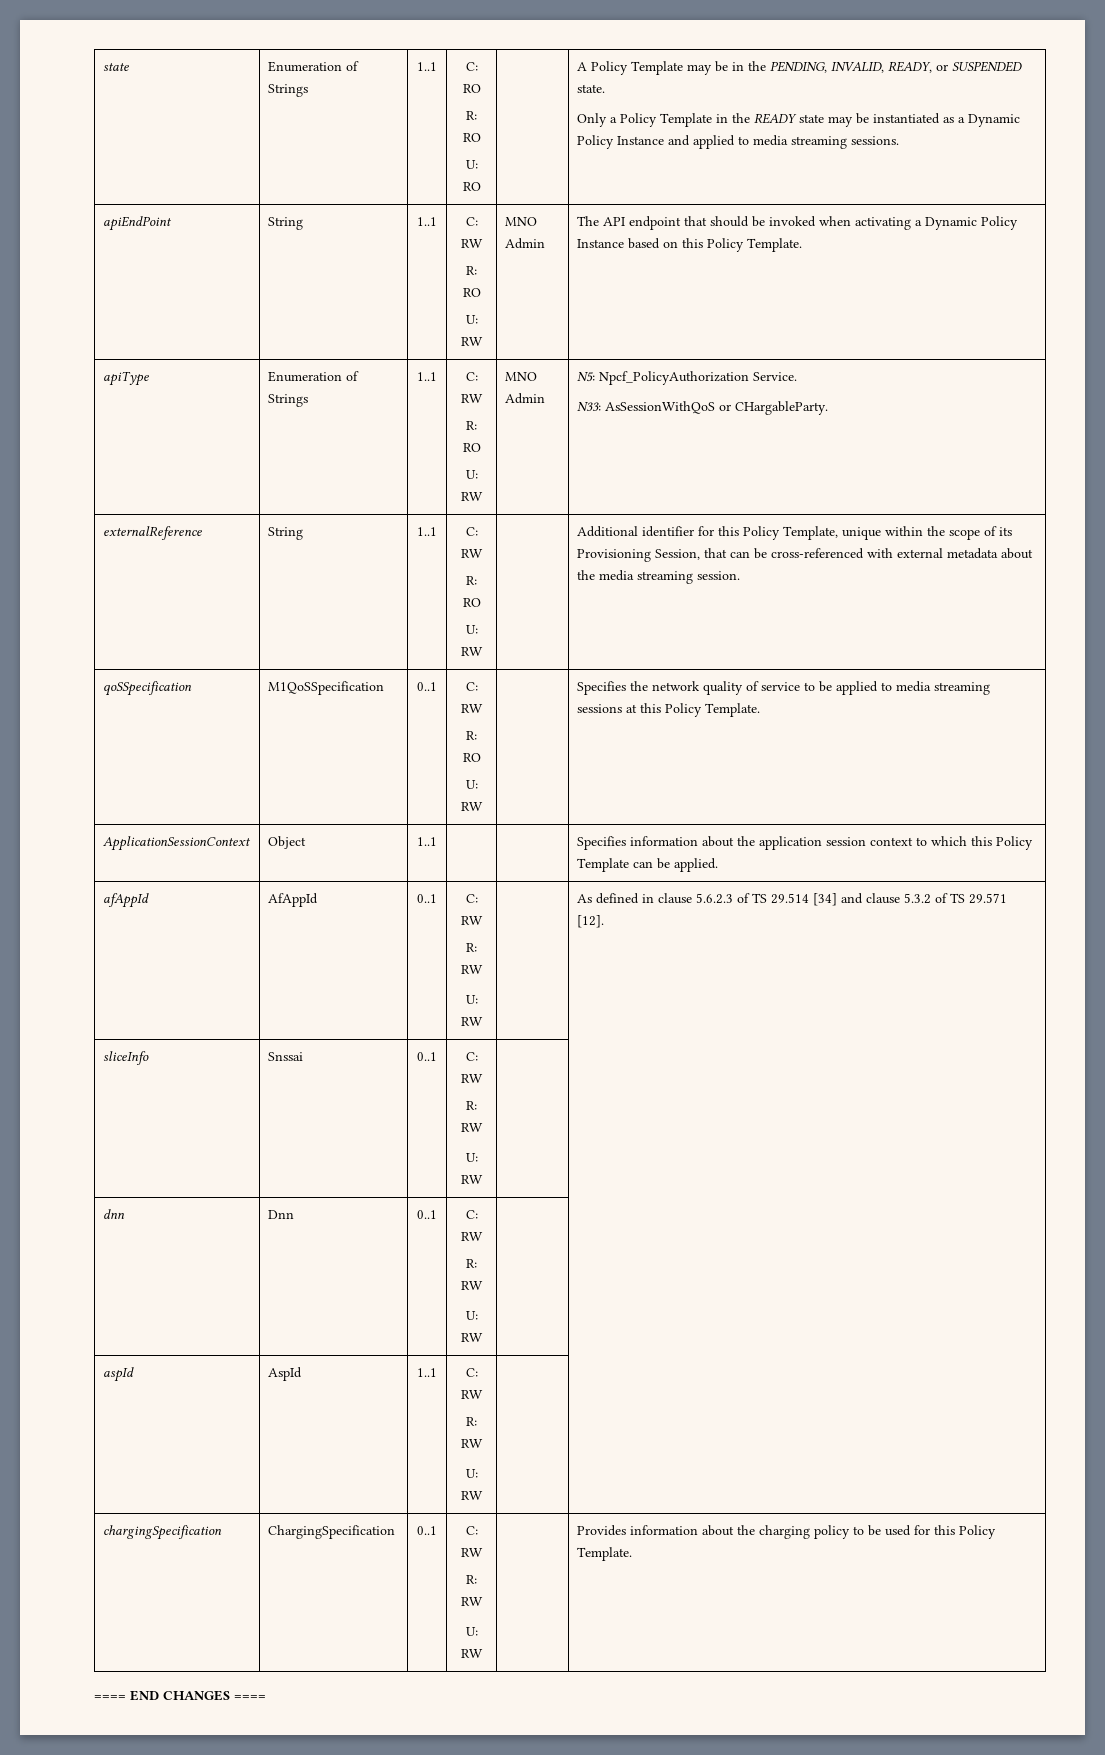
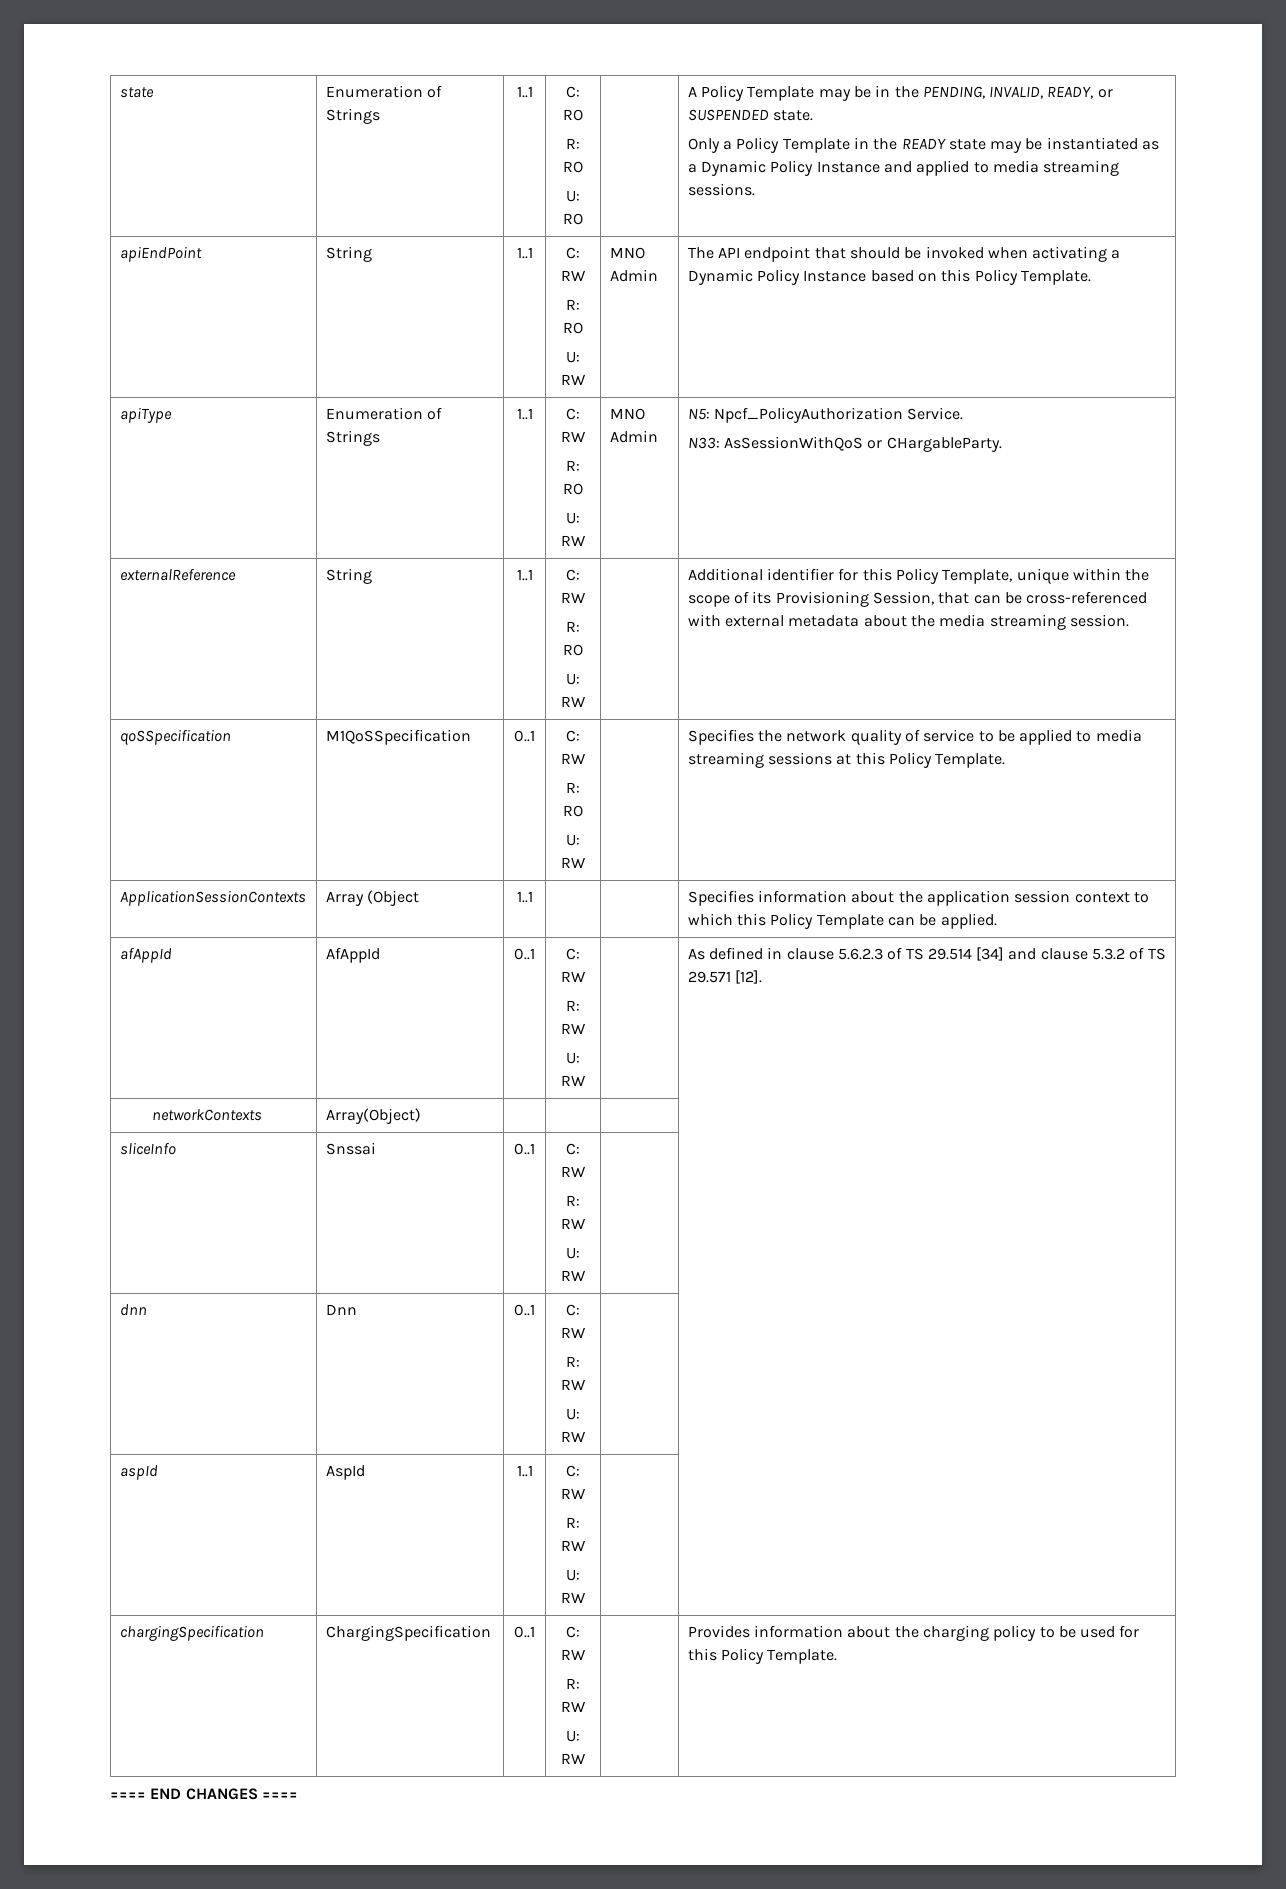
- ApplicationSessionContext | Object | 1..1 | | | Specifies information about the application session context to which this Policy Template can be applied.
+ ApplicationSessionContexts | Array (Object | 1..1 | | | Specifies information about the application session context to which this Policy Template can be applied.
+ networkContexts | Array(Object) | | | |

